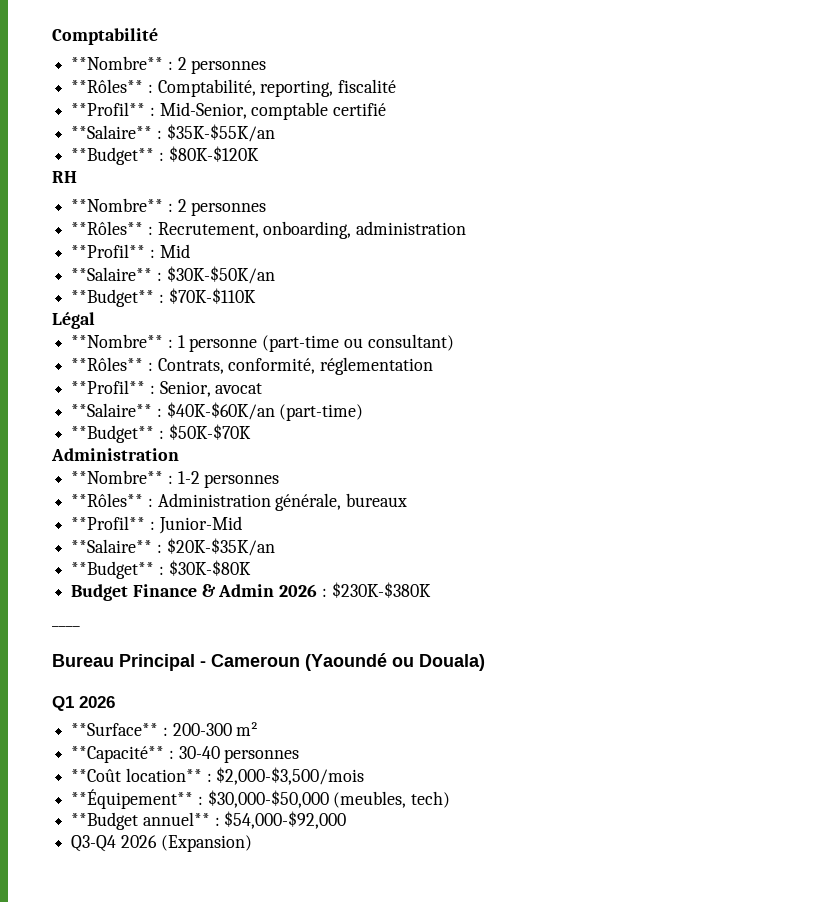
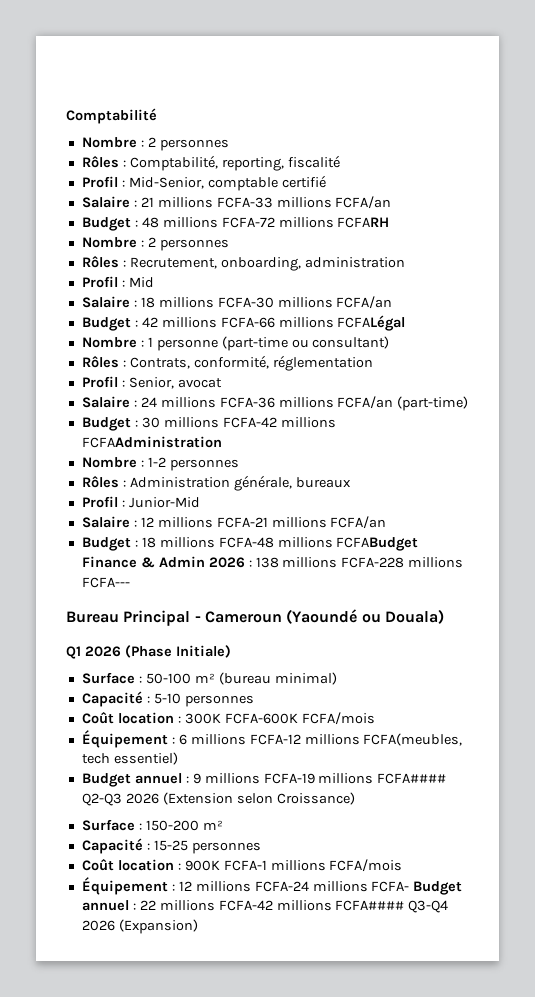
  Comptabilité
- **Nombre** : 2 personnes
- **Rôles** : Comptabilité, reporting, fiscalité
+ Nombre : 2 personnes
+ Rôles : Comptabilité, reporting, fiscalité
- **Profil** : Mid-Senior, comptable certifié
+ Profil : Mid-Senior, comptable certifié
- **Salaire** : $35K-$55K/an
- **Budget** : $80K-$120K
- RH
- **Nombre** : 2 personnes
- **Rôles** : Recrutement, onboarding, administration
+ Salaire : 21 millions FCFA-33 millions FCFA/an
+ Budget : 48 millions FCFA-72 millions FCFARH
+ Nombre : 2 personnes
+ Rôles : Recrutement, onboarding, administration
- **Profil** : Mid
+ Profil : Mid
- **Salaire** : $30K-$50K/an
- **Budget** : $70K-$110K
- Légal
- **Nombre** : 1 personne (part-time ou consultant)
+ Salaire : 18 millions FCFA-30 millions FCFA/an
+ Budget : 42 millions FCFA-66 millions FCFALégal
+ Nombre : 1 personne (part-time ou consultant)
- **Rôles** : Contrats, conformité, réglementation
+ Rôles : Contrats, conformité, réglementation
- **Profil** : Senior, avocat
+ Profil : Senior, avocat
- **Salaire** : $40K-$60K/an (part-time)
- **Budget** : $50K-$70K
- Administration
- **Nombre** : 1-2 personnes
+ Salaire : 24 millions FCFA-36 millions FCFA/an (part-time)
+ Budget : 30 millions FCFA-42 millions FCFAAdministration
+ Nombre : 1-2 personnes
- **Rôles** : Administration générale, bureaux
+ Rôles : Administration générale, bureaux
- **Profil** : Junior-Mid
+ Profil : Junior-Mid
- **Salaire** : $20K-$35K/an
- **Budget** : $30K-$80K
- Budget Finance & Admin 2026 : $230K-$380K
- ____
+ Salaire : 12 millions FCFA-21 millions FCFA/an
+ Budget : 18 millions FCFA-48 millions FCFABudget Finance & Admin 2026 : 138 millions FCFA-228 millions FCFA---
- Q1 2026
- **Surface** : 200-300 m²
- **Capacité** : 30-40 personnes
- **Coût location** : $2,000-$3,500/mois
- **Équipement** : $30,000-$50,000 (meubles, tech)
- **Budget annuel** : $54,000-$92,000
- Q3-Q4 2026 (Expansion)
+ Q1 2026 (Phase Initiale)
+ Surface : 50-100 m² (bureau minimal)
+ Capacité : 5-10 personnes
+ Coût location : 300K FCFA-600K FCFA/mois
+ Équipement : 6 millions FCFA-12 millions FCFA(meubles, tech essentiel)
+ Budget annuel : 9 millions FCFA-19 millions FCFA#### Q2-Q3 2026 (Extension selon Croissance)
+ Surface : 150-200 m²
+ Capacité : 15-25 personnes
+ Coût location : 900K FCFA-1 millions FCFA/mois
+ Équipement : 12 millions FCFA-24 millions FCFA- Budget annuel : 22 millions FCFA-42 millions FCFA#### Q3-Q4 2026 (Expansion)

